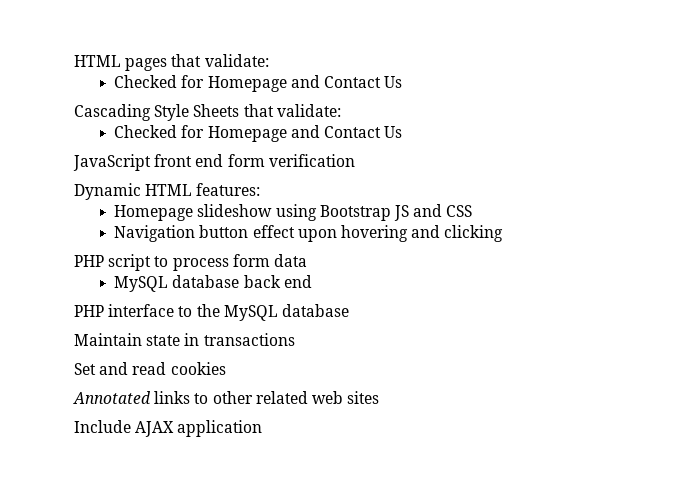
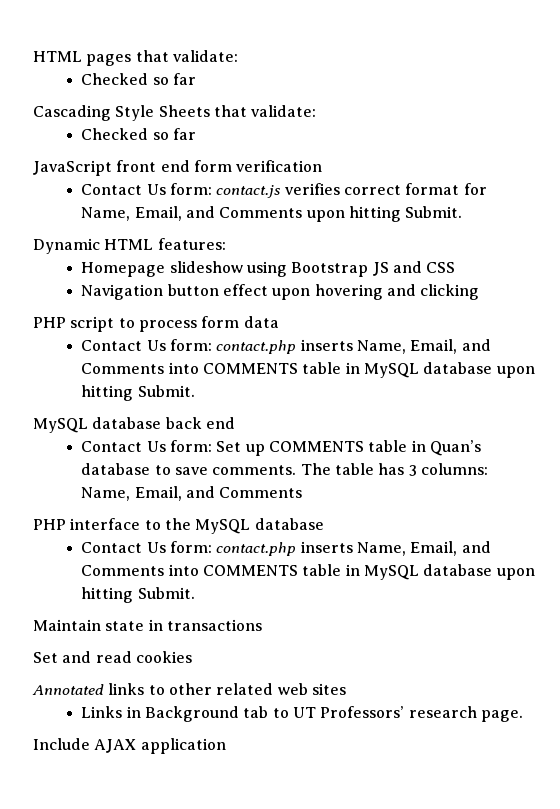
  HTML pages that validate:
- Checked for Homepage and Contact Us
+ Checked so far
  Cascading Style Sheets that validate:
- Checked for Homepage and Contact Us
+ Checked so far
+ Contact Us form: contact.js verifies correct format for Name, Email, and Comments upon hitting Submit.
  PHP script to process form data
+ Contact Us form: contact.php inserts Name, Email, and Comments into COMMENTS table in MySQL database upon hitting Submit.
  MySQL database back end
+ Contact Us form: Set up COMMENTS table in Quan’s database to save comments. The table has 3 columns: Name, Email, and Comments
  PHP interface to the MySQL database
+ Contact Us form: contact.php inserts Name, Email, and Comments into COMMENTS table in MySQL database upon hitting Submit.
+ Links in Background tab to UT Professors’ research page.

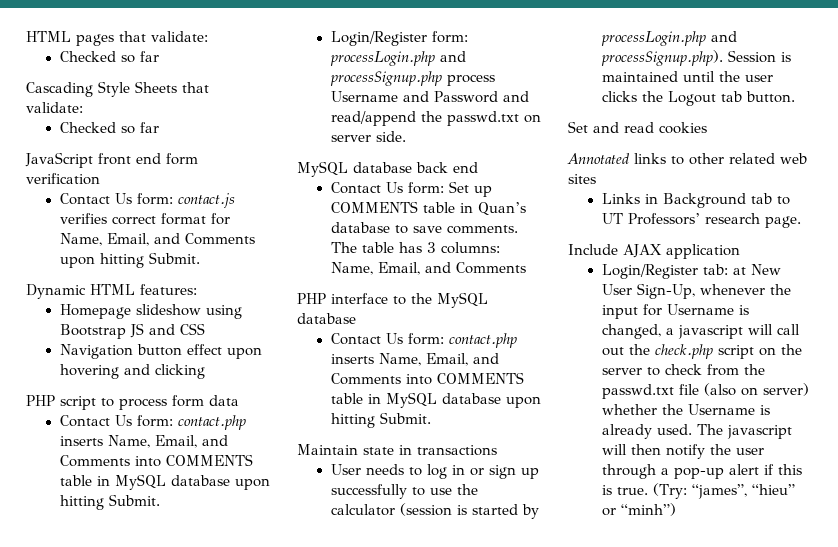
+ Login/Register form: processLogin.php and processSignup.php process Username and Password and read/append the passwd.txt on server side.
+ User needs to log in or sign up successfully to use the calculator (session is started by processLogin.php and processSignup.php). Session is maintained until the user clicks the Logout tab button.
+ Login/Register tab: at New User Sign-Up, whenever the input for Username is changed, a javascript will call out the check.php script on the server to check from the passwd.txt file (also on server) whether the Username is already used. The javascript will then notify the user through a pop-up alert if this is true. (Try: “james”, “hieu” or “minh”)

